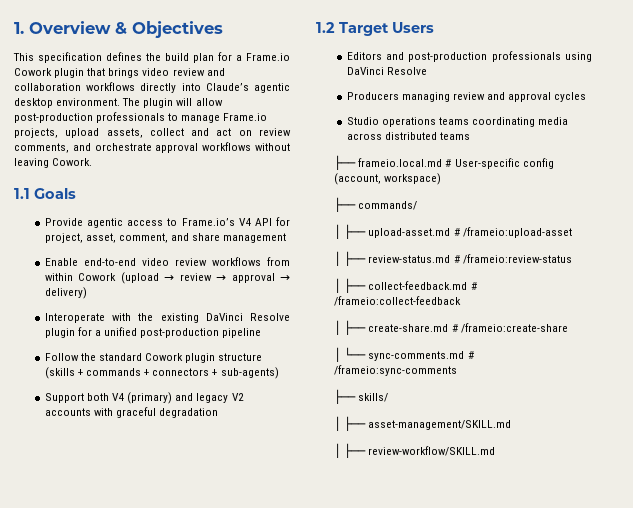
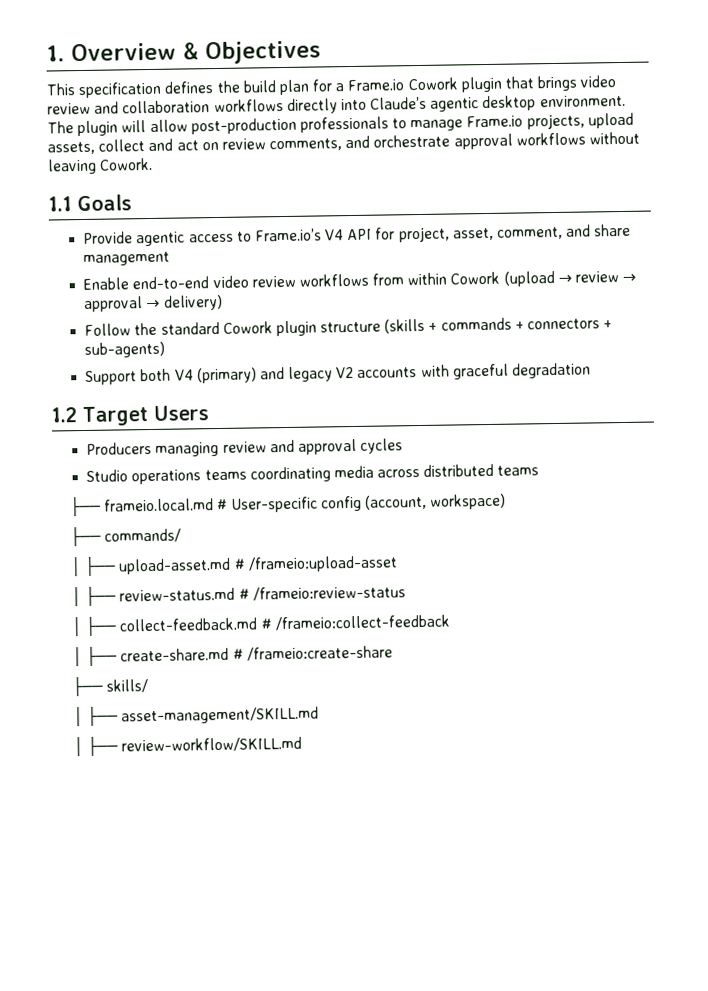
- Interoperate with the existing DaVinci Resolve plugin for a unified post-production pipeline
- Editors and post-production professionals using DaVinci Resolve
- │ └── sync-comments.md # /frameio:sync-comments

